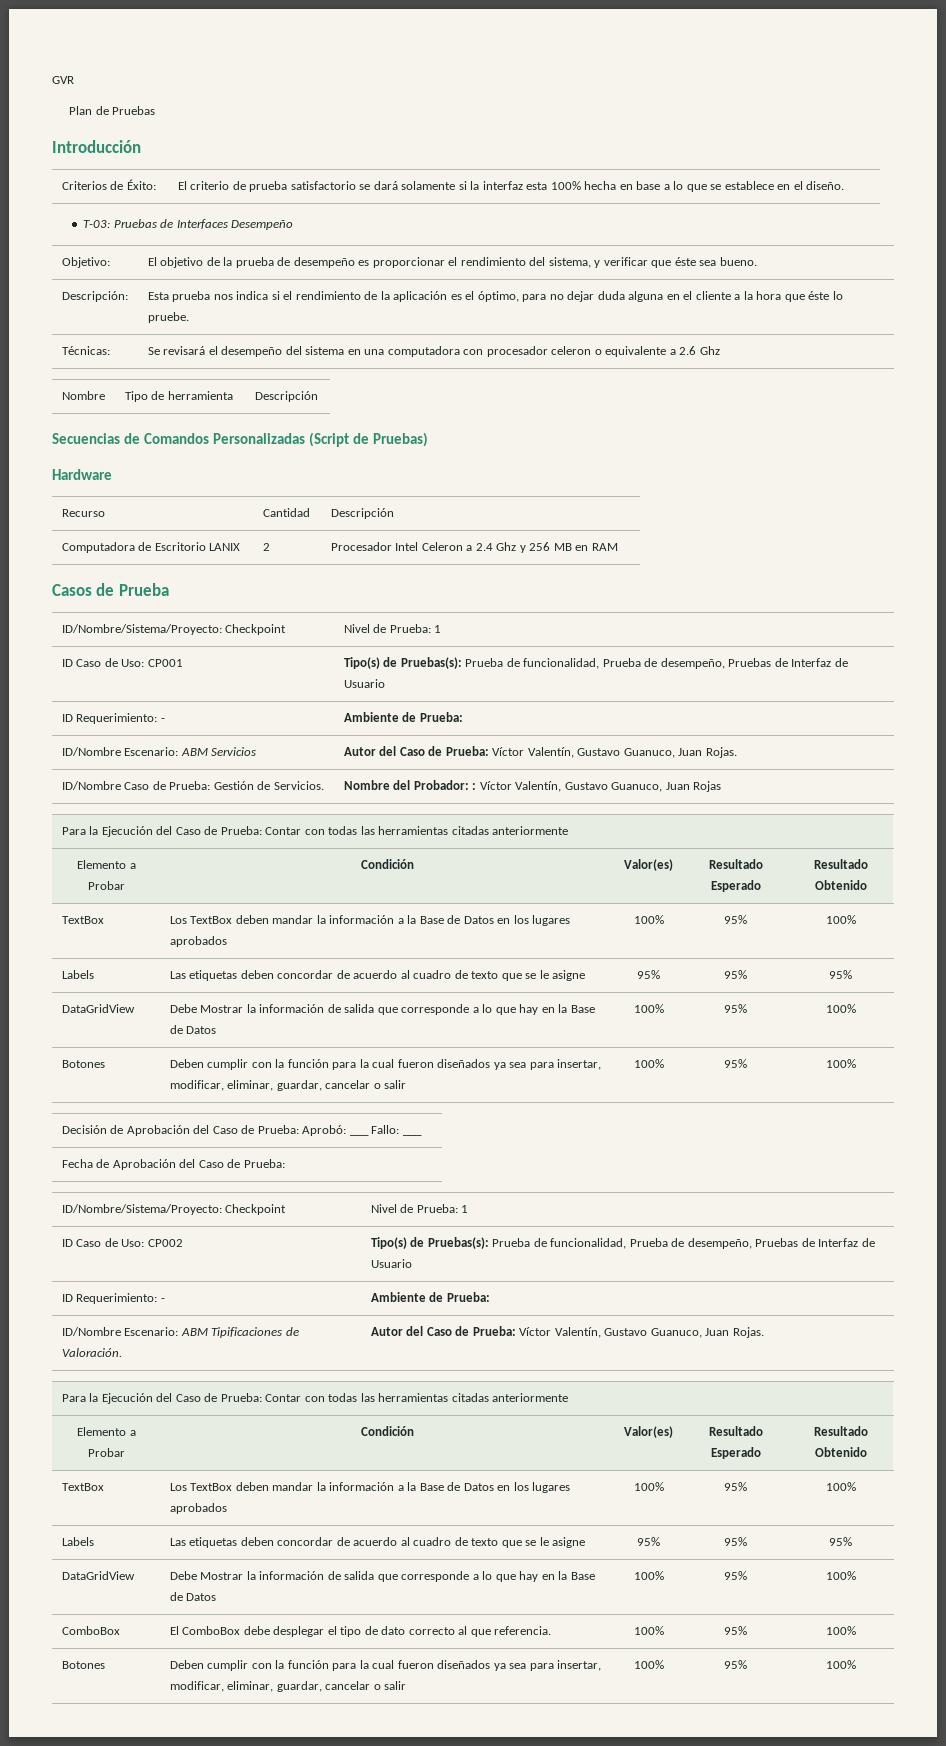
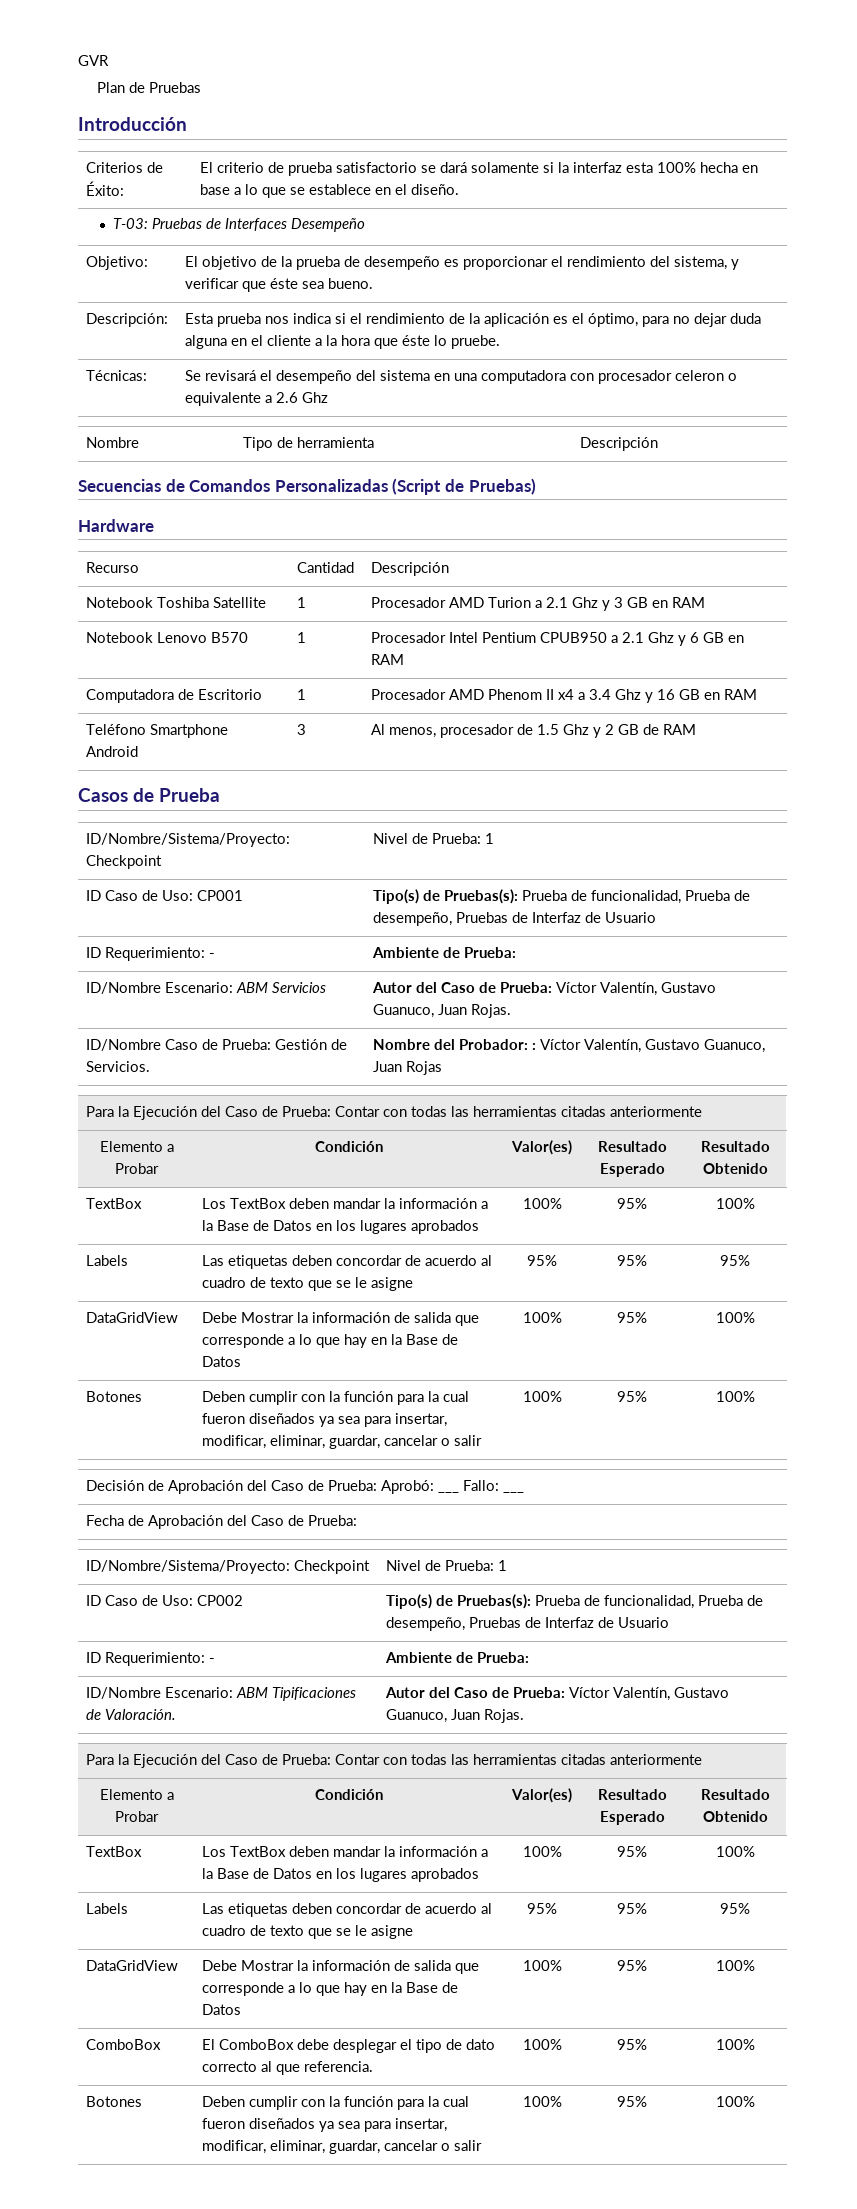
+ Notebook Toshiba Satellite | 1 | Procesador AMD Turion a 2.1 Ghz y 3 GB en RAM
+ Notebook Lenovo B570 | 1 | Procesador Intel Pentium CPUB950 a 2.1 Ghz y 6 GB en RAM
- Computadora de Escritorio LANIX | 2 | Procesador Intel Celeron a 2.4 Ghz y 256 MB en RAM
+ Computadora de Escritorio | 1 | Procesador AMD Phenom II x4 a 3.4 Ghz y 16 GB en RAM
+ Teléfono Smartphone Android | 3 | Al menos, procesador de 1.5 Ghz y 2 GB de RAM

